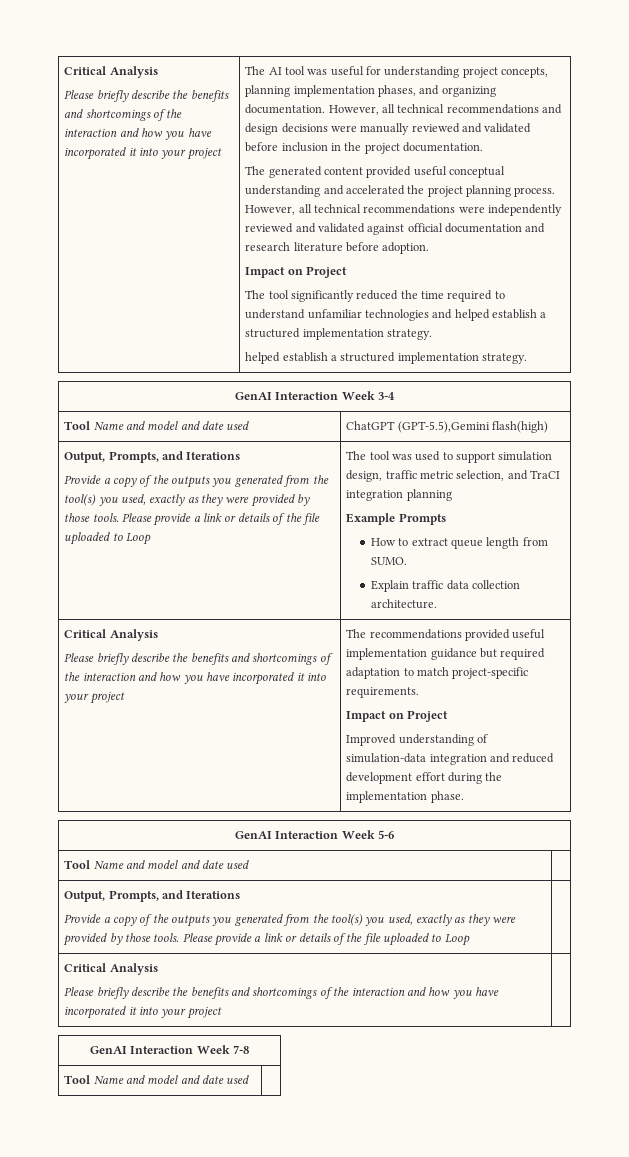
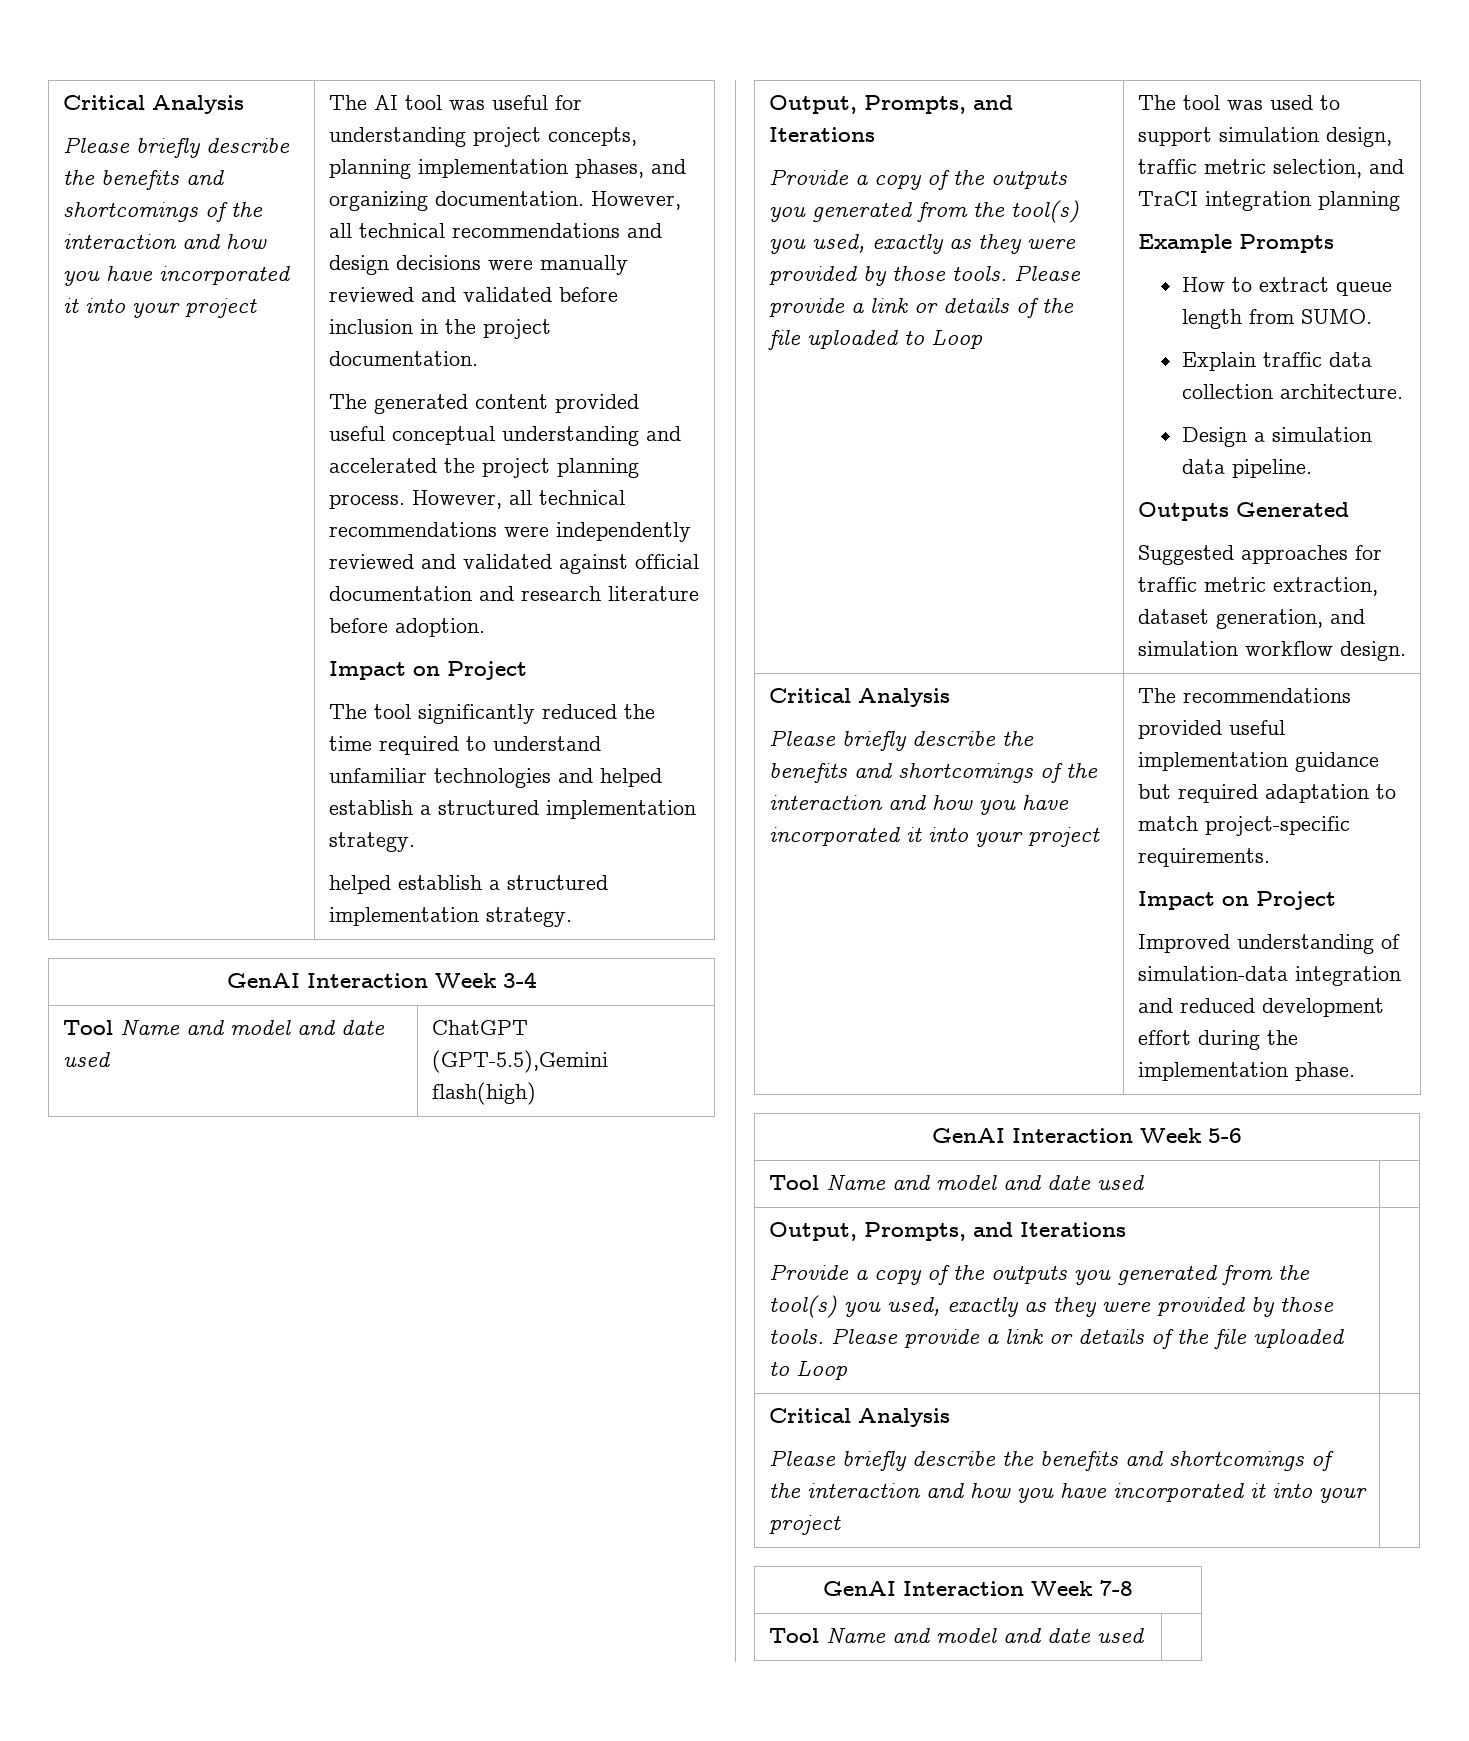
+ Design a simulation data pipeline.
+ Outputs Generated
+ Suggested approaches for traffic metric extraction, dataset generation, and simulation workflow design.

